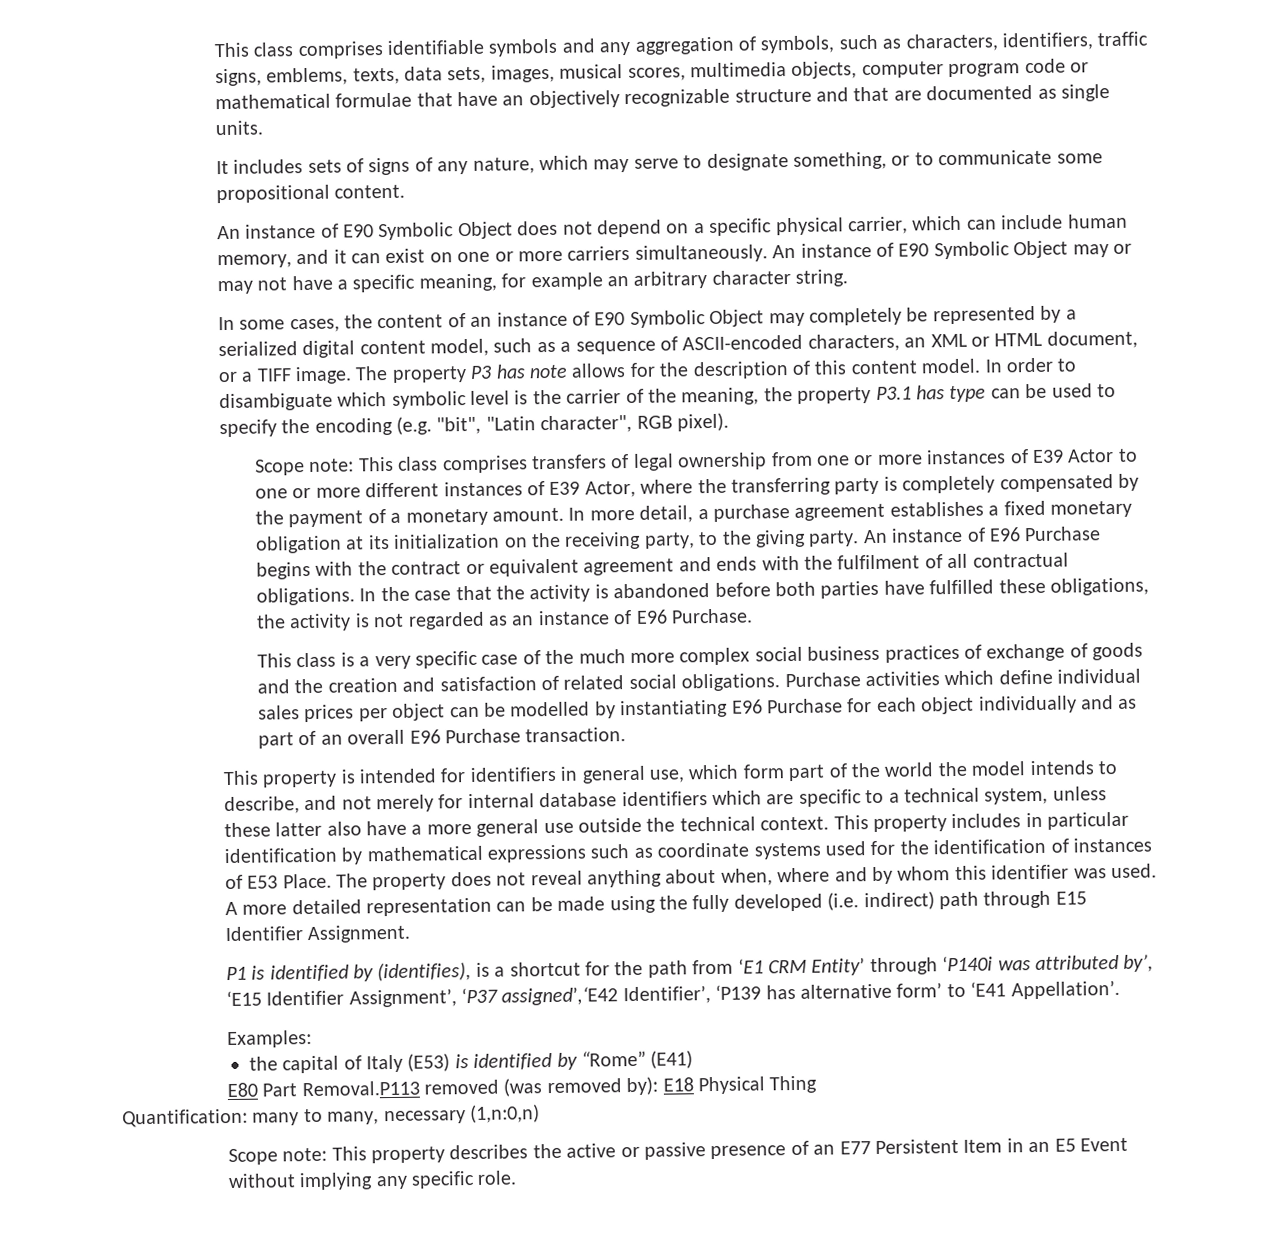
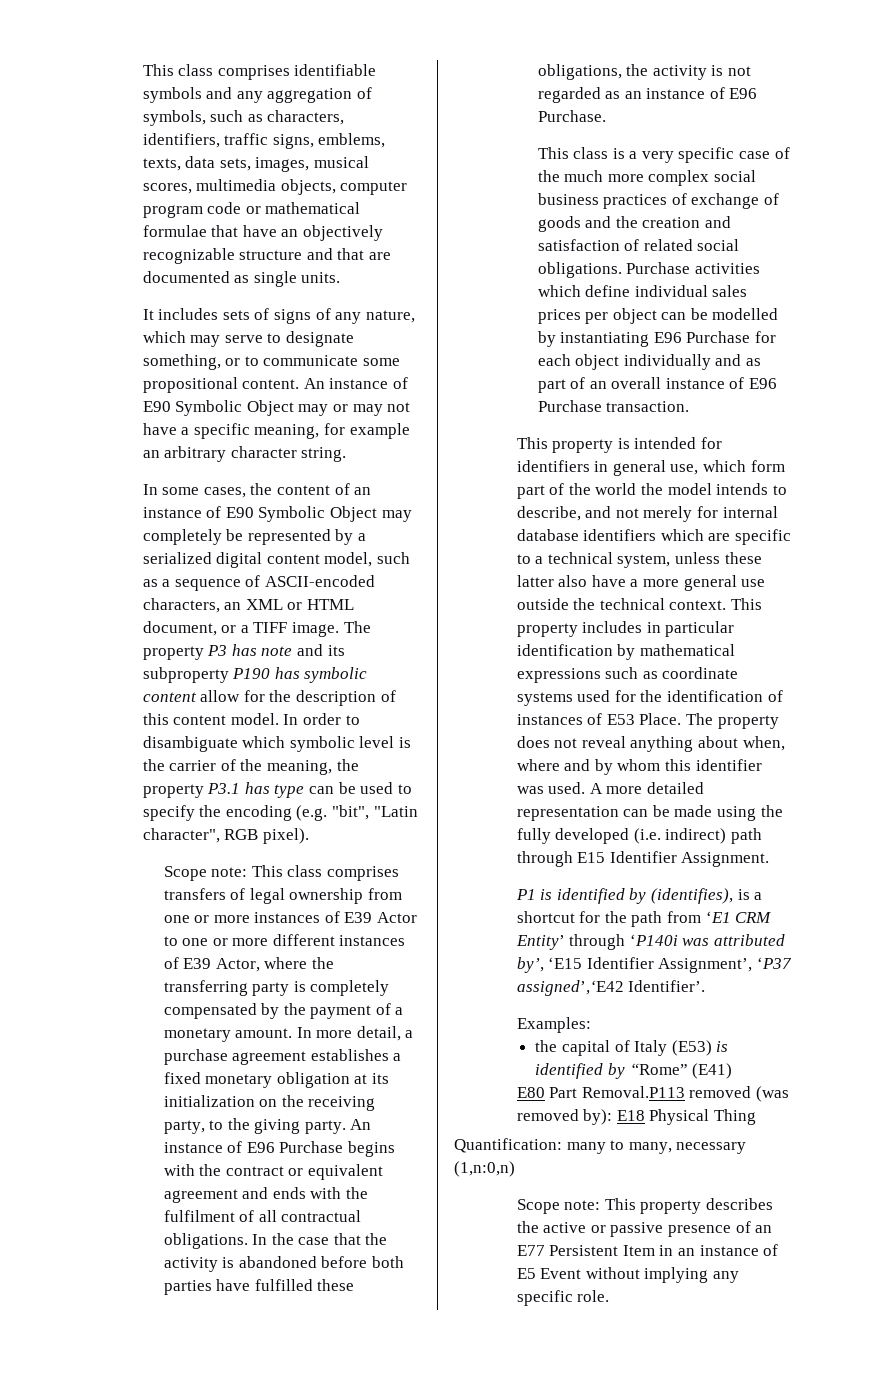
- It includes sets of signs of any nature, which may serve to designate something, or to communicate some propositional content.
- An instance of E90 Symbolic Object does not depend on a specific physical carrier, which can include human memory, and it can exist on one or more carriers simultaneously. An instance of E90 Symbolic Object may or may not have a specific meaning, for example an arbitrary character string.
+ It includes sets of signs of any nature, which may serve to designate something, or to communicate some propositional content. An instance of E90 Symbolic Object may or may not have a specific meaning, for example an arbitrary character string.
- The property P3 has note allows for the description of this content model.
+ The property P3 has note and its subproperty P190 has symbolic content allow for the description of this content model.
- Purchase activities which define individual sales prices per object can be modelled by instantiating E96 Purchase for each object individually and as part of an overall E96 Purchase transaction.
+ Purchase activities which define individual sales prices per object can be modelled by instantiating E96 Purchase for each object individually and as part of an overall instance of E96 Purchase transaction.
- P1 is identified by (identifies), is a shortcut for the path from ‘E1 CRM Entity’ through ‘P140i was attributed by’, ‘E15 Identifier Assignment’, ‘P37 assigned’,‘E42 Identifier’, ‘P139 has alternative form’ to ‘E41 Appellation’.
+ P1 is identified by (identifies), is a shortcut for the path from ‘E1 CRM Entity’ through ‘P140i was attributed by’, ‘E15 Identifier Assignment’, ‘P37 assigned’,‘E42 Identifier’.
- Scope note: This property describes the active or passive presence of an E77 Persistent Item in an E5 Event without implying any specific role.
+ Scope note: This property describes the active or passive presence of an E77 Persistent Item in an instance of E5 Event without implying any specific role.

